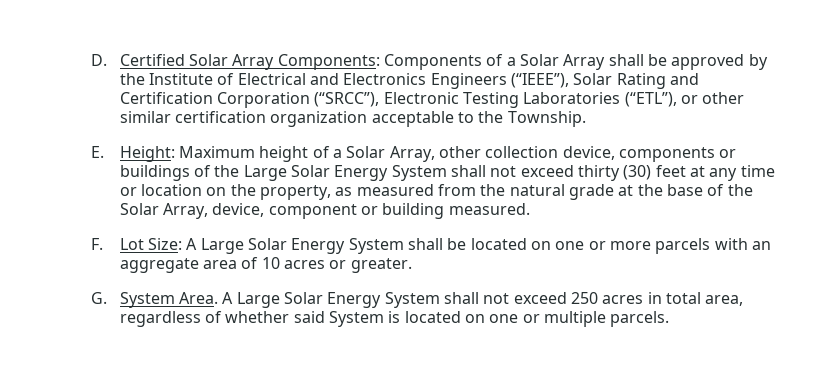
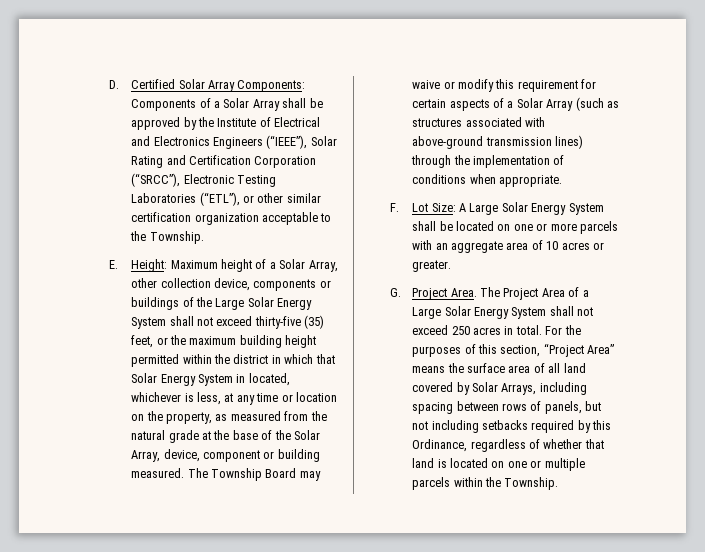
- E. Height: Maximum height of a Solar Array, other collection device, components or buildings of the Large Solar Energy System shall not exceed thirty (30) feet at any time or location on the property, as measured from the natural grade at the base of the Solar Array, device, component or building measured.
+ E. Height: Maximum height of a Solar Array, other collection device, components or buildings of the Large Solar Energy System shall not exceed thirty-five (35) feet, or the maximum building height permitted within the district in which that Solar Energy System in located, whichever is less, at any time or location on the property, as measured from the natural grade at the base of the Solar Array, device, component or building measured. The Township Board may waive or modify this requirement for certain aspects of a Solar Array (such as structures associated with above-ground transmission lines) through the implementation of conditions when appropriate.
- G. System Area. A Large Solar Energy System shall not exceed 250 acres in total area, regardless of whether said System is located on one or multiple parcels.
+ G. Project Area. The Project Area of a Large Solar Energy System shall not exceed 250 acres in total. For the purposes of this section, “Project Area” means the surface area of all land covered by Solar Arrays, including spacing between rows of panels, but not including setbacks required by this Ordinance, regardless of whether that land is located on one or multiple parcels within the Township.

